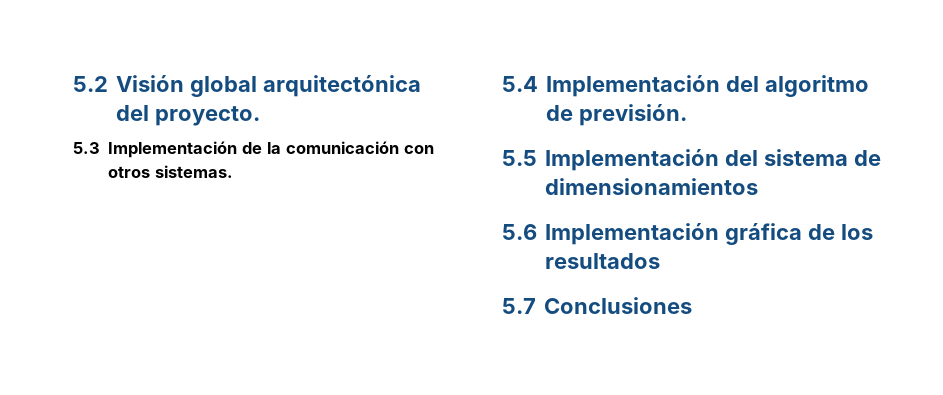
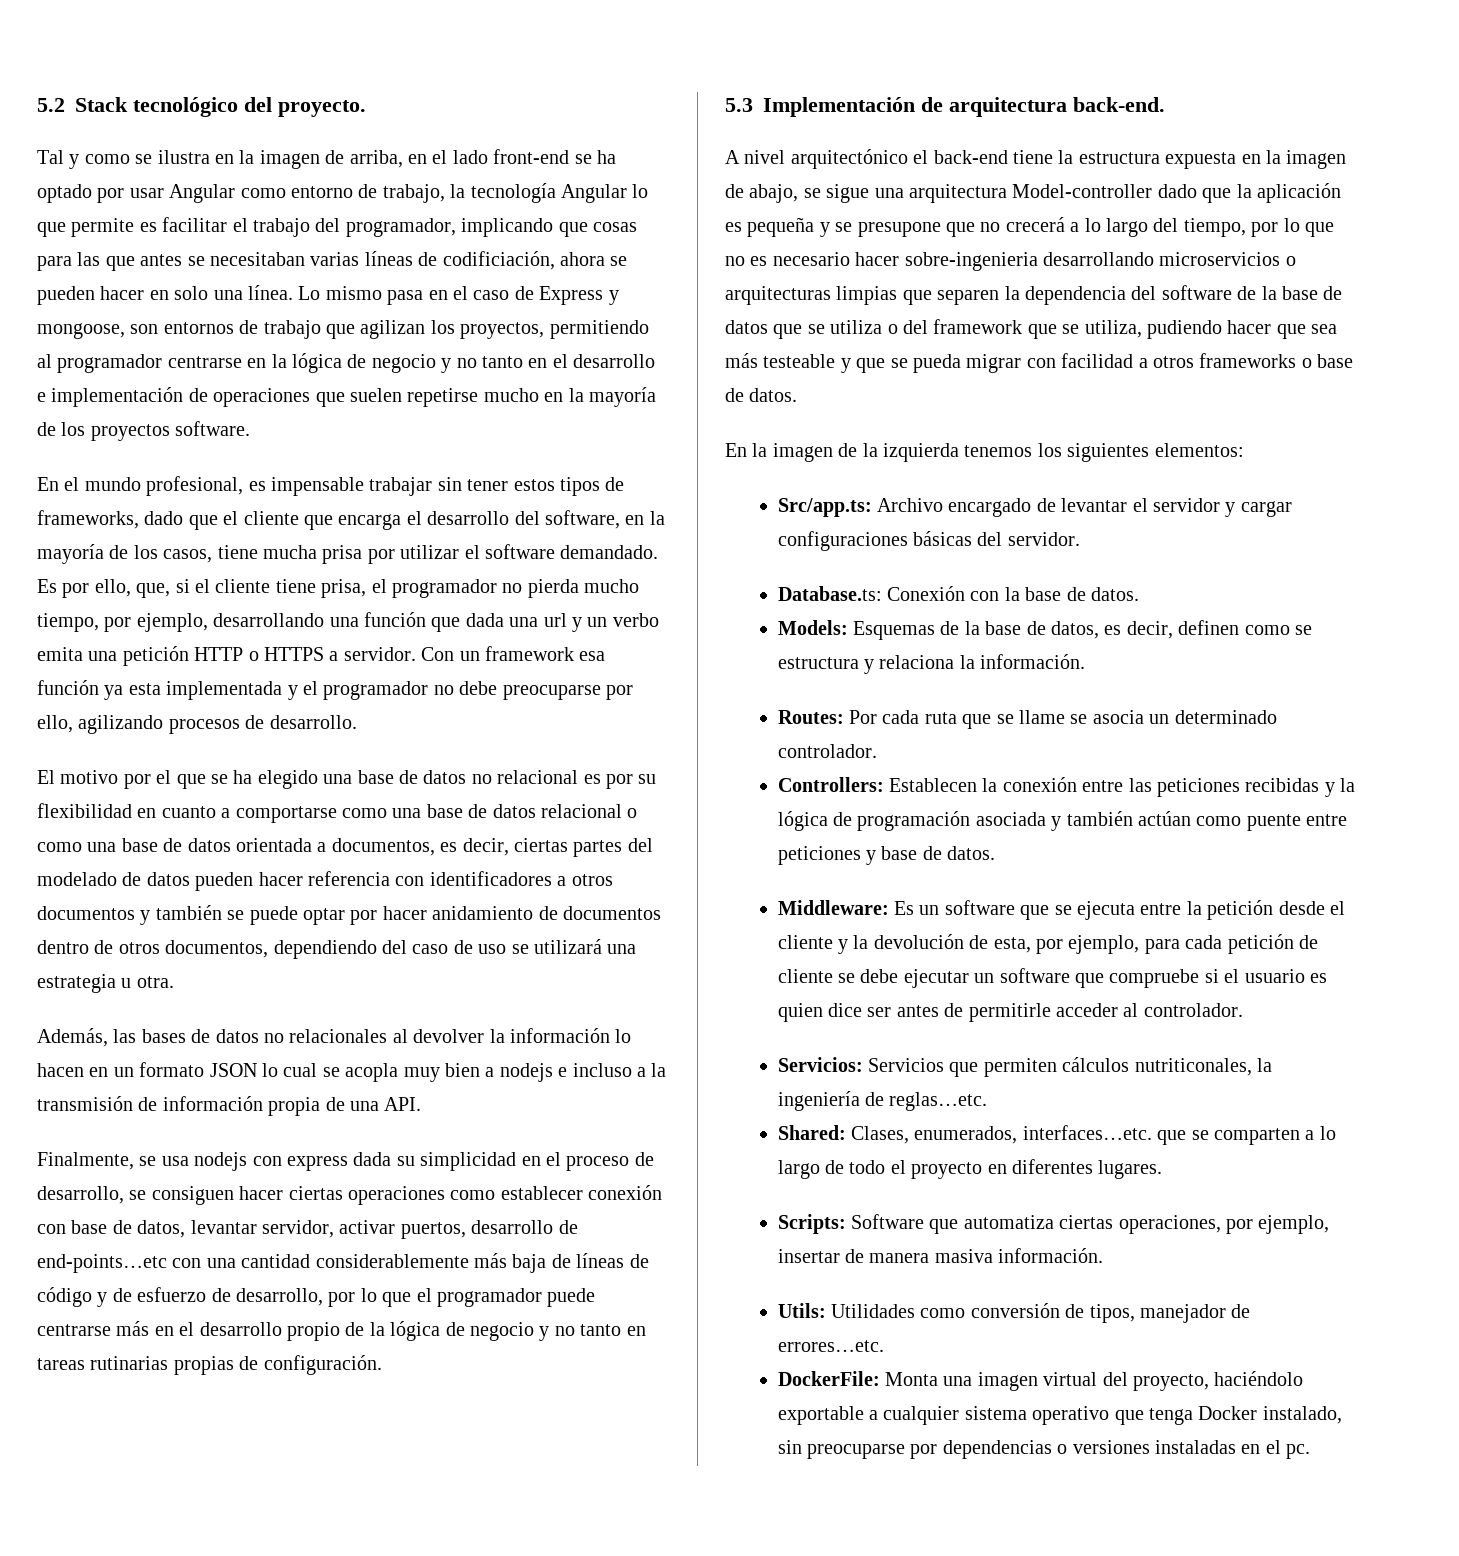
- 5.2 Visión global arquitectónica del proyecto.
+ 5.2 Stack tecnológico del proyecto.
- 5.3 Implementación de la comunicación con otros sistemas.
- 5.4 Implementación del algoritmo de previsión.
- 5.5 Implementación del sistema de dimensionamientos
- 5.6 Implementación gráfica de los resultados
- 5.7 Conclusiones
+ Tal y como se ilustra en la imagen de arriba, en el lado front-end se ha optado por usar Angular como entorno de trabajo, la tecnología Angular lo que permite es facilitar el trabajo del programador, implicando que cosas para las que antes se necesitaban varias líneas de codificiación, ahora se pueden hacer en solo una línea. Lo mismo pasa en el caso de Express y mongoose, son entornos de trabajo que agilizan los proyectos, permitiendo al programador centrarse en la lógica de negocio y no tanto en el desarrollo e implementación de operaciones que suelen repetirse mucho en la mayoría de los proyectos software.
+ En el mundo profesional, es impensable trabajar sin tener estos tipos de frameworks, dado que el cliente que encarga el desarrollo del software, en la mayoría de los casos, tiene mucha prisa por utilizar el software demandado. Es por ello, que, si el cliente tiene prisa, el programador no pierda mucho tiempo, por ejemplo, desarrollando una función que dada una url y un verbo emita una petición HTTP o HTTPS a servidor. Con un framework esa función ya esta implementada y el programador no debe preocuparse por ello, agilizando procesos de desarrollo.
+ El motivo por el que se ha elegido una base de datos no relacional es por su flexibilidad en cuanto a comportarse como una base de datos relacional o como una base de datos orientada a documentos, es decir, ciertas partes del modelado de datos pueden hacer referencia con identificadores a otros documentos y también se puede optar por hacer anidamiento de documentos dentro de otros documentos, dependiendo del caso de uso se utilizará una estrategia u otra.
+ Además, las bases de datos no relacionales al devolver la información lo hacen en un formato JSON lo cual se acopla muy bien a nodejs e incluso a la transmisión de información propia de una API.
+ Finalmente, se usa nodejs con express dada su simplicidad en el proceso de desarrollo, se consiguen hacer ciertas operaciones como establecer conexión con base de datos, levantar servidor, activar puertos, desarrollo de end-points…etc con una cantidad considerablemente más baja de líneas de código y de esfuerzo de desarrollo, por lo que el programador puede centrarse más en el desarrollo propio de la lógica de negocio y no tanto en tareas rutinarias propias de configuración.
+ 5.3 Implementación de arquitectura back-end.
+ A nivel arquitectónico el back-end tiene la estructura expuesta en la imagen de abajo, se sigue una arquitectura Model-controller dado que la aplicación es pequeña y se presupone que no crecerá a lo largo del tiempo, por lo que no es necesario hacer sobre-ingenieria desarrollando microservicios o arquitecturas limpias que separen la dependencia del software de la base de datos que se utiliza o del framework que se utiliza, pudiendo hacer que sea más testeable y que se pueda migrar con facilidad a otros frameworks o base de datos.
+ En la imagen de la izquierda tenemos los siguientes elementos:
+ Src/app.ts: Archivo encargado de levantar el servidor y cargar configuraciones básicas del servidor.
+ Database.ts: Conexión con la base de datos.
+ Models: Esquemas de la base de datos, es decir, definen como se estructura y relaciona la información.
+ Routes: Por cada ruta que se llame se asocia un determinado controlador.
+ Controllers: Establecen la conexión entre las peticiones recibidas y la lógica de programación asociada y también actúan como puente entre peticiones y base de datos.
+ Middleware: Es un software que se ejecuta entre la petición desde el cliente y la devolución de esta, por ejemplo, para cada petición de cliente se debe ejecutar un software que compruebe si el usuario es quien dice ser antes de permitirle acceder al controlador.
+ Servicios: Servicios que permiten cálculos nutriticonales, la ingeniería de reglas…etc.
+ Shared: Clases, enumerados, interfaces…etc. que se comparten a lo largo de todo el proyecto en diferentes lugares.
+ Scripts: Software que automatiza ciertas operaciones, por ejemplo, insertar de manera masiva información.
+ Utils: Utilidades como conversión de tipos, manejador de errores…etc.
+ DockerFile: Monta una imagen virtual del proyecto, haciéndolo exportable a cualquier sistema operativo que tenga Docker instalado, sin preocuparse por dependencias o versiones instaladas en el pc.

